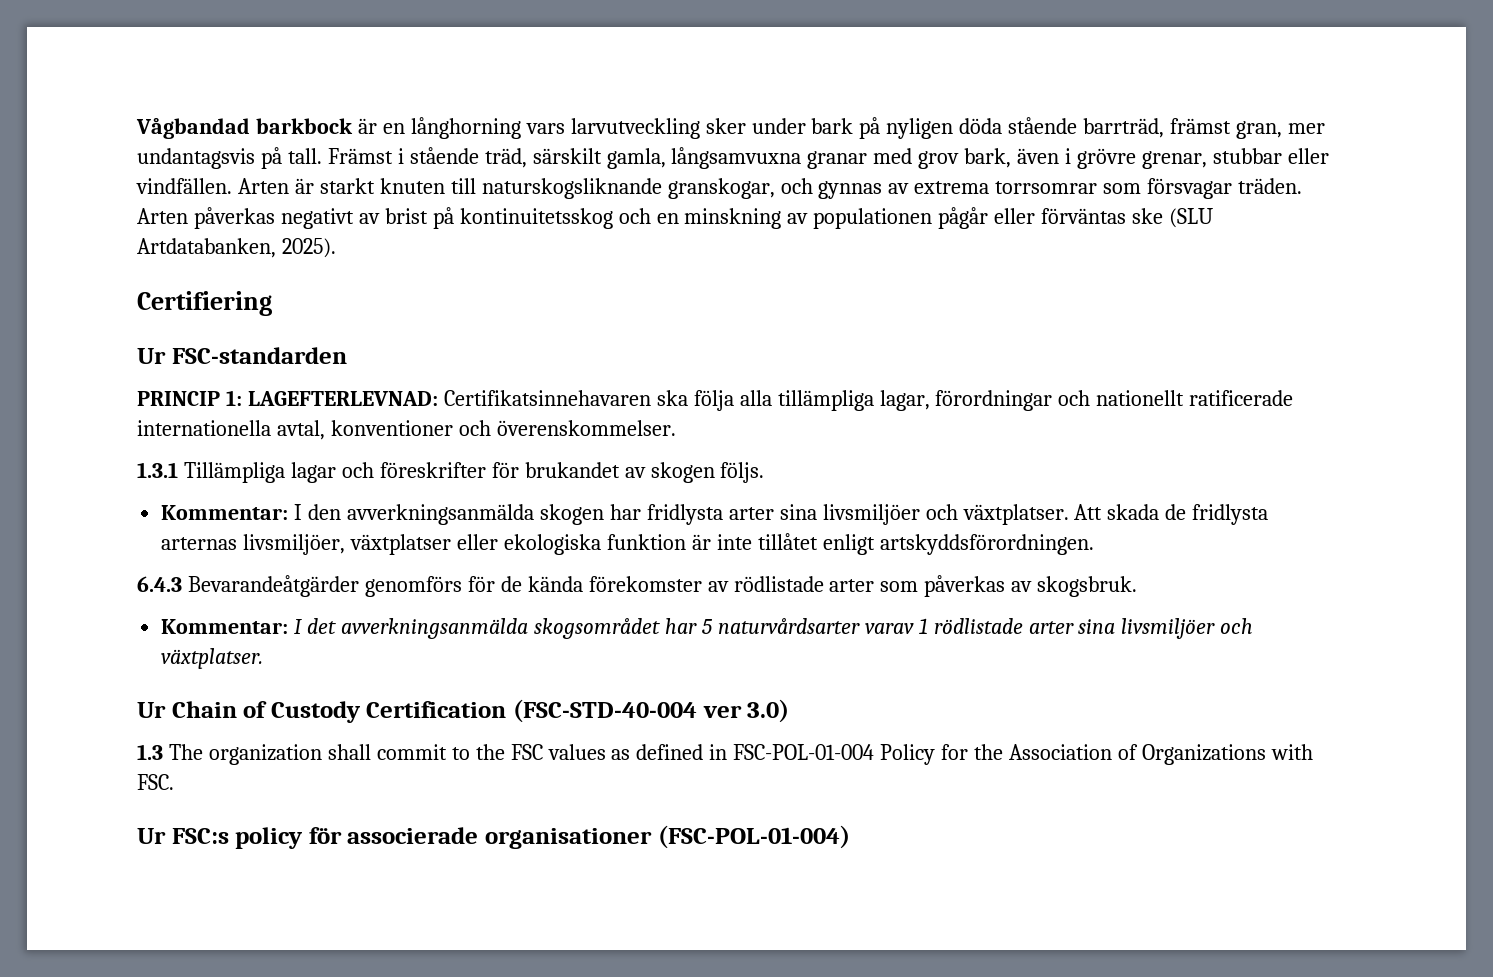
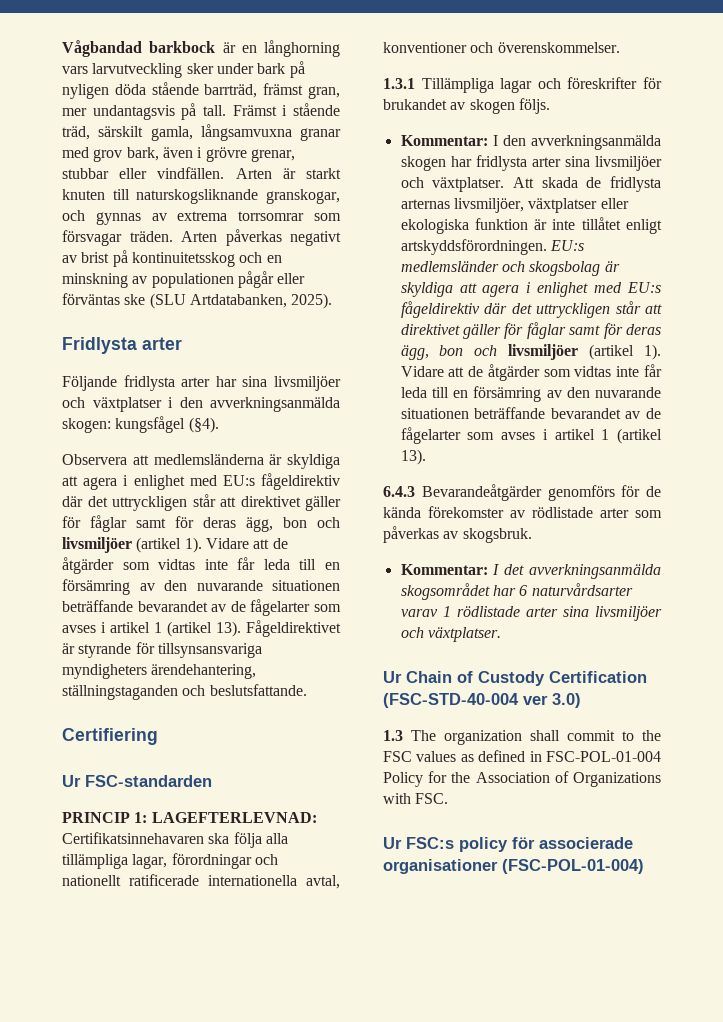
+ Fridlysta arter
+ Följande fridlysta arter har sina livsmiljöer och växtplatser i den avverkningsanmälda skogen: kungsfågel (§4).
+ Observera att medlemsländerna är skyldiga att agera i enlighet med EU:s fågeldirektiv där det uttryckligen står att direktivet gäller för fåglar samt för deras ägg, bon och livsmiljöer (artikel 1). Vidare att de åtgärder som vidtas inte får leda till en försämring av den nuvarande situationen beträffande bevarandet av de fågelarter som avses i artikel 1 (artikel 13). Fågeldirektivet är styrande för tillsynsansvariga myndigheters ärendehantering, ställningstaganden och beslutsfattande.
+ EU:s medlemsländer och skogsbolag är skyldiga att agera i enlighet med EU:s fågeldirektiv där det uttryckligen står att direktivet gäller för fåglar samt för deras ägg, bon och livsmiljöer (artikel 1). Vidare att de åtgärder som vidtas inte får leda till en försämring av den nuvarande situationen beträffande bevarandet av de fågelarter som avses i artikel 1 (artikel 13).
- Kommentar: I det avverkningsanmälda skogsområdet har 5 naturvårdsarter varav 1 rödlistade arter sina livsmiljöer och växtplatser.
+ Kommentar: I det avverkningsanmälda skogsområdet har 6 naturvårdsarter varav 1 rödlistade arter sina livsmiljöer och växtplatser.

